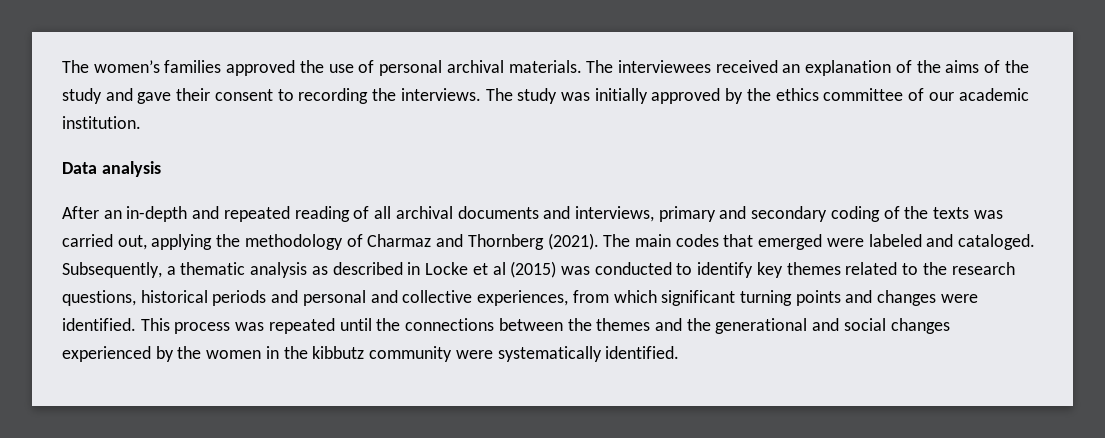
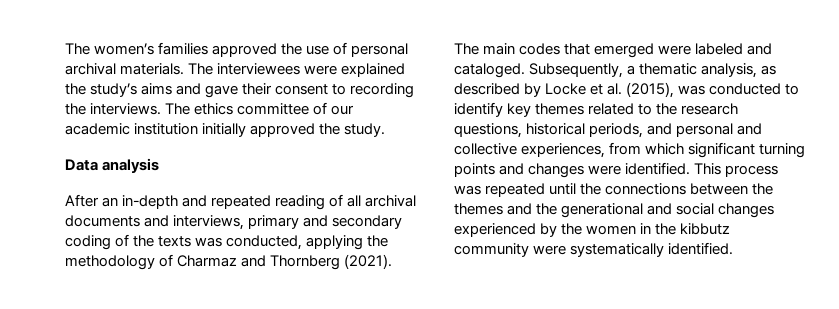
- The interviewees received an explanation of the aims of the study and gave their consent to recording the interviews.
+ The interviewees were explained the study’s aims and gave their consent to recording the interviews.
- The study was initially approved by the ethics committee of our academic institution.
+ The ethics committee of our academic institution initially approved the study.
- After an in-depth and repeated reading of all archival documents and interviews, primary and secondary coding of the texts was carried out, applying the methodology of Charmaz and Thornberg (2021).
+ After an in-depth and repeated reading of all archival documents and interviews, primary and secondary coding of the texts was conducted, applying the methodology of Charmaz and Thornberg (2021).
- Subsequently, a thematic analysis as described in Locke et al (2015) was conducted to identify key themes related to the research questions, historical periods and personal and collective experiences, from which significant turning points and changes were identified.
+ Subsequently, a thematic analysis, as described by Locke et al. (2015), was conducted to identify key themes related to the research questions, historical periods, and personal and collective experiences, from which significant turning points and changes were identified.

